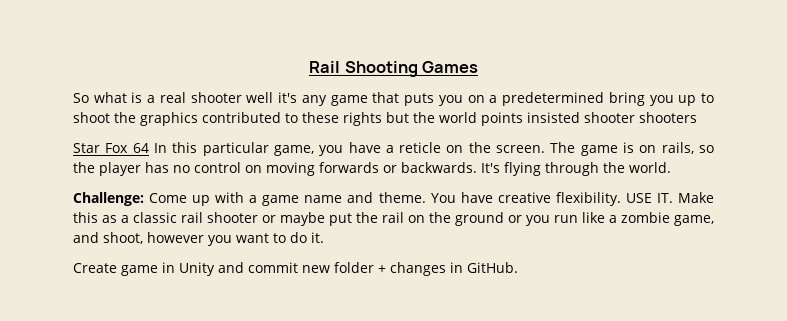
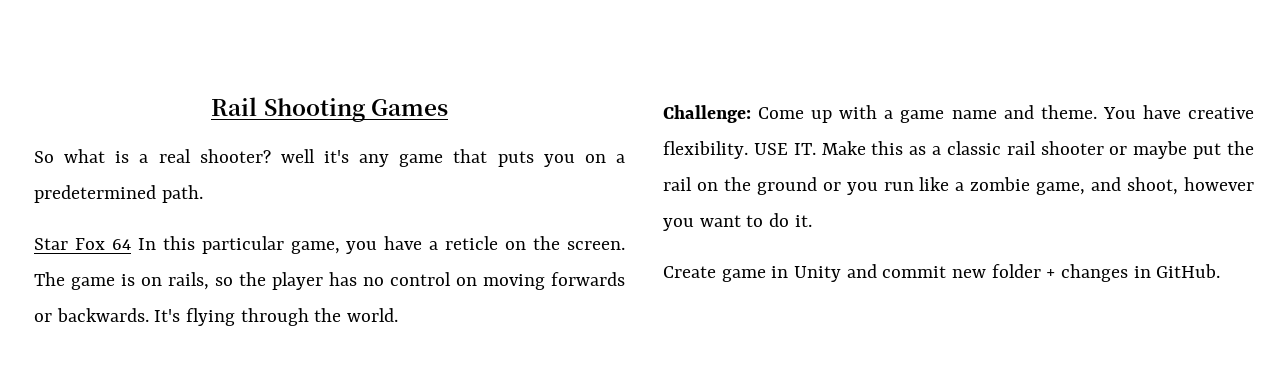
- So what is a real shooter well it's any game that puts you on a predetermined bring you up to shoot the graphics contributed to these rights but the world points insisted shooter shooters
+ So what is a real shooter? well it's any game that puts you on a predetermined path.

